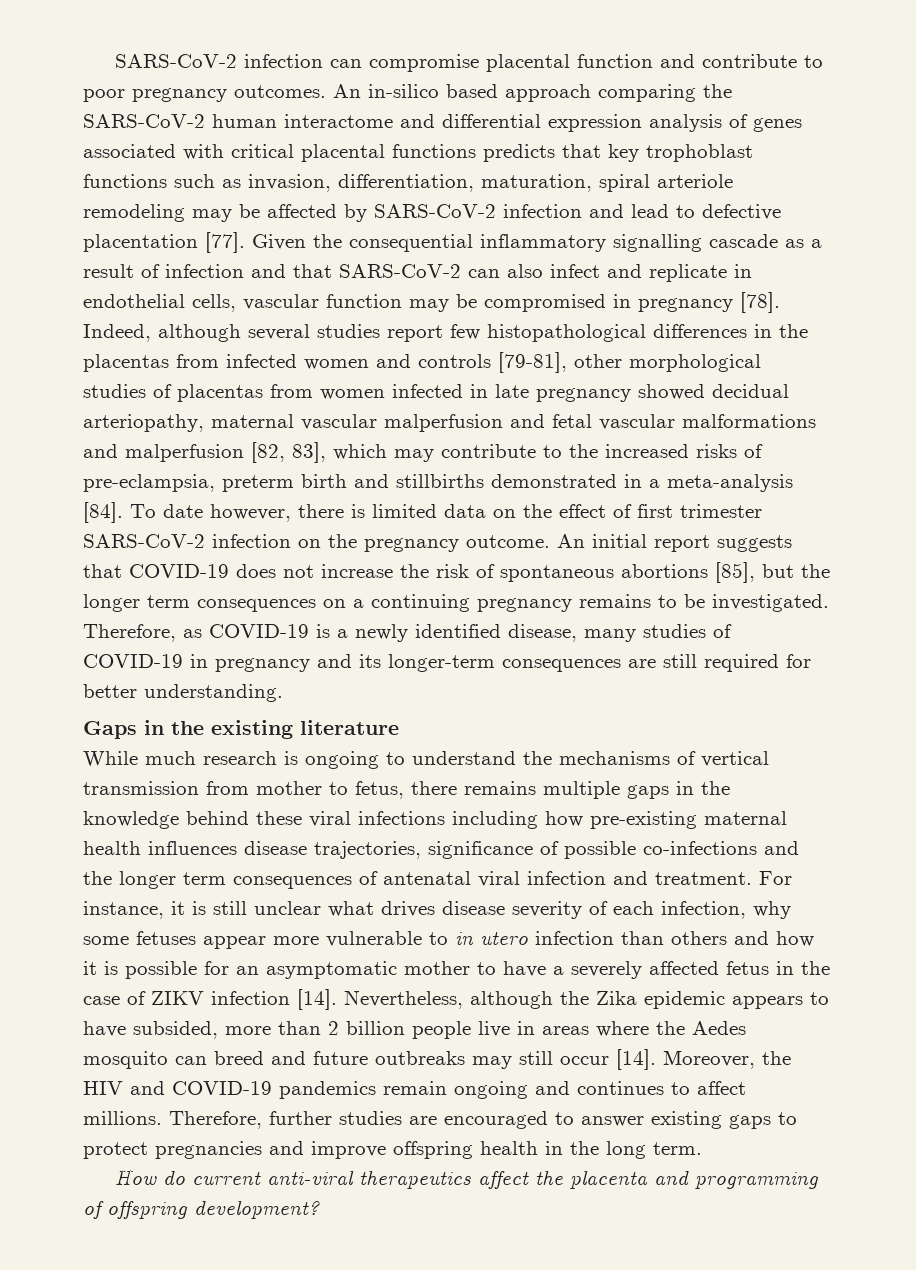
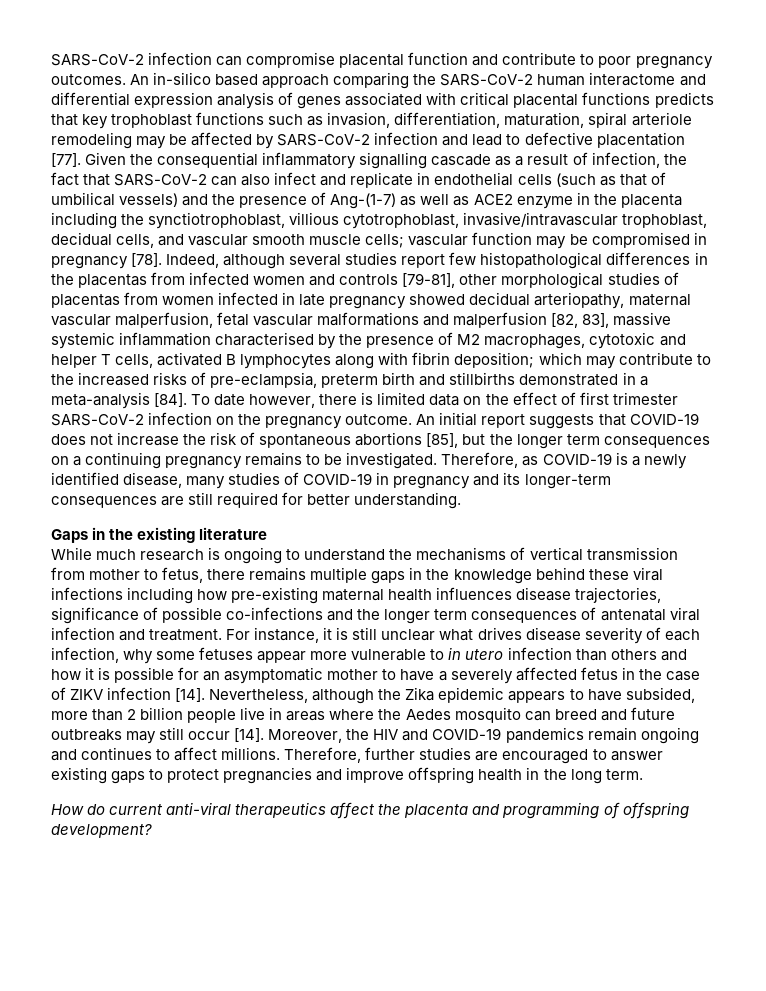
- Given the consequential inflammatory signalling cascade as a result of infection and that SARS-CoV-2 can also infect and replicate in endothelial cells, vascular function may be compromised in pregnancy [78].
+ Given the consequential inflammatory signalling cascade as a result of infection, the fact that SARS-CoV-2 can also infect and replicate in endothelial cells (such as that of umbilical vessels) and the presence of Ang-(1-7) as well as ACE2 enzyme in the placenta including the synctiotrophoblast, villious cytotrophoblast, invasive/intravascular trophoblast, decidual cells, and vascular smooth muscle cells; vascular function may be compromised in pregnancy [78].
- Indeed, although several studies report few histopathological differences in the placentas from infected women and controls [79-81], other morphological studies of placentas from women infected in late pregnancy showed decidual arteriopathy, maternal vascular malperfusion and fetal vascular malformations and malperfusion [82, 83], which may contribute to the increased risks of pre-eclampsia, preterm birth and stillbirths demonstrated in a meta-analysis [84].
+ Indeed, although several studies report few histopathological differences in the placentas from infected women and controls [79-81], other morphological studies of placentas from women infected in late pregnancy showed decidual arteriopathy, maternal vascular malperfusion, fetal vascular malformations and malperfusion [82, 83], massive systemic inflammation characterised by the presence of M2 macrophages, cytotoxic and helper T cells, activated B lymphocytes along with fibrin deposition; which may contribute to the increased risks of pre-eclampsia, preterm birth and stillbirths demonstrated in a meta-analysis [84].

